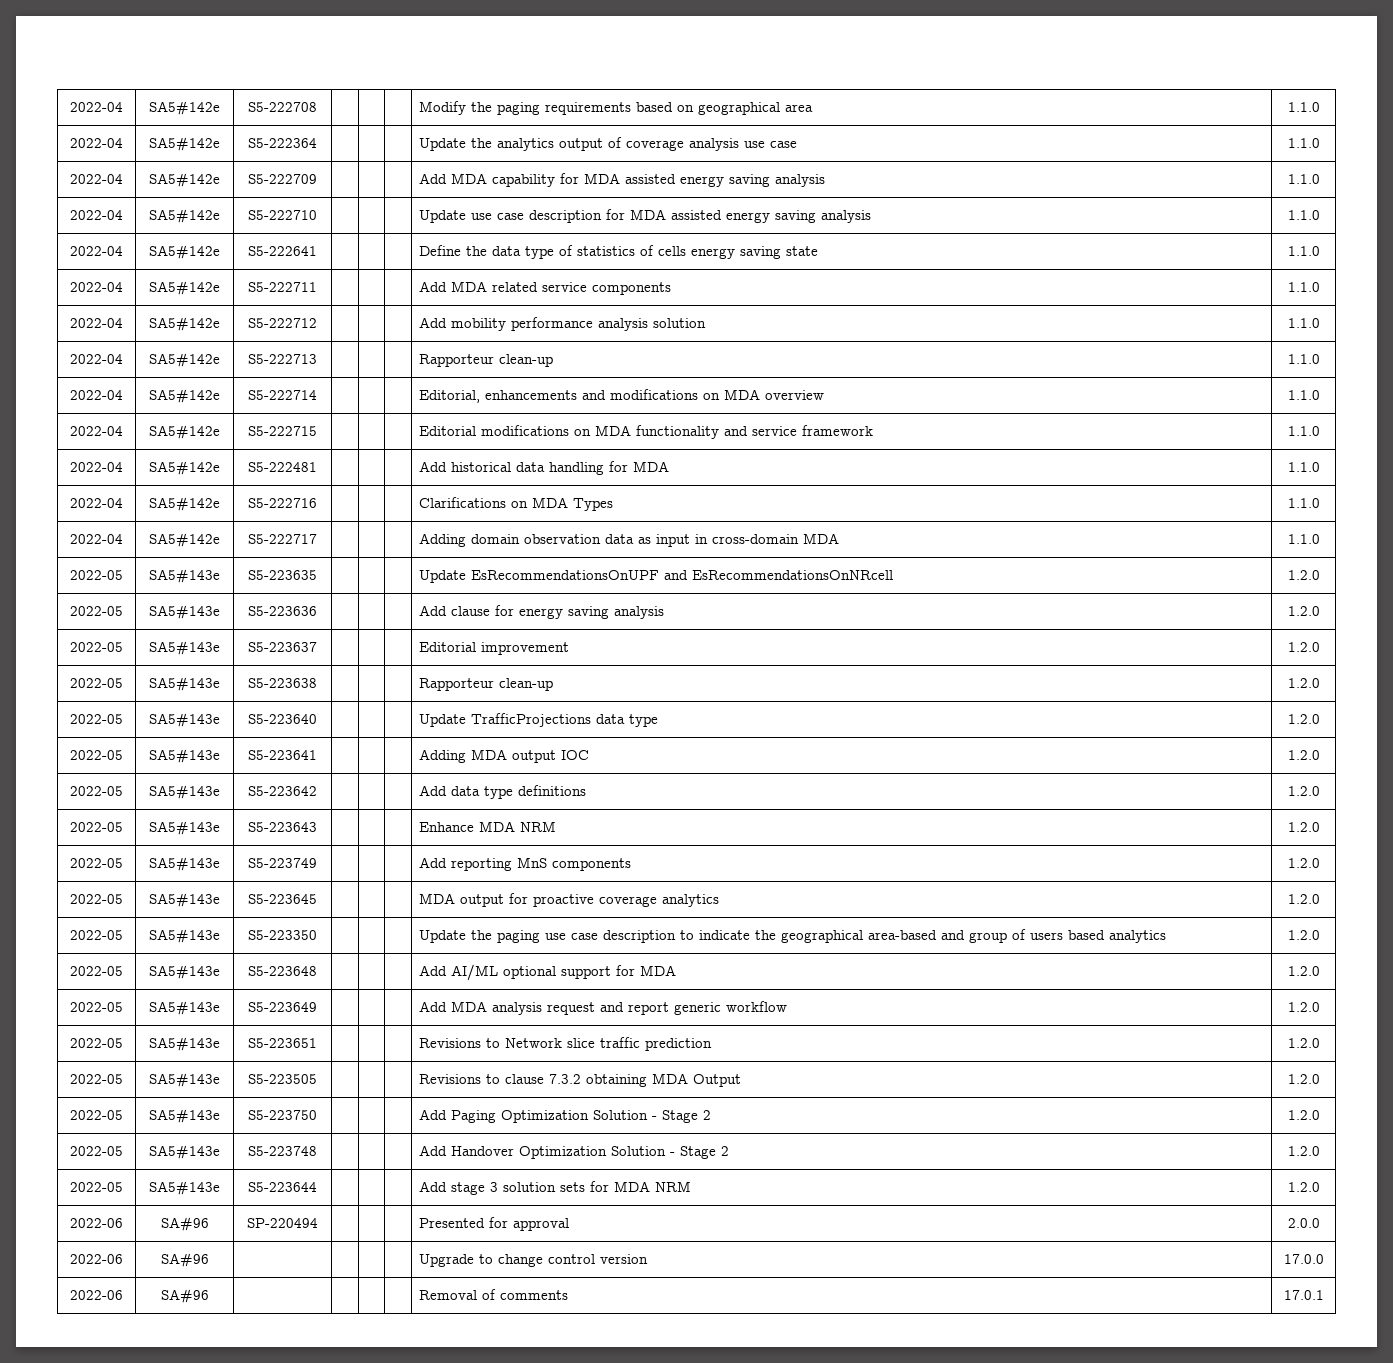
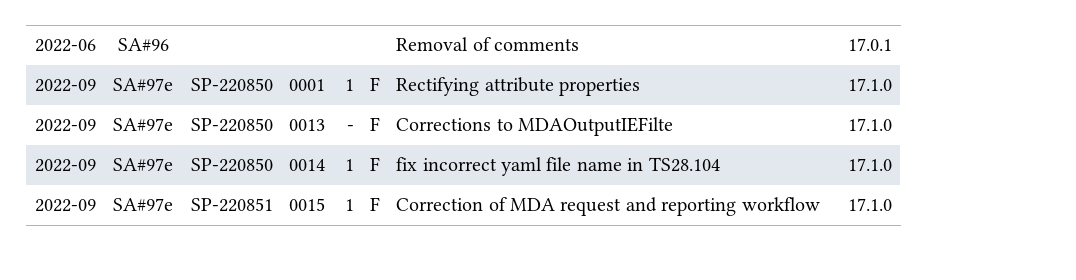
- 2022-04 | SA5#142e | S5-222708 | | | | Modify the paging requirements based on geographical area | 1.1.0
- 2022-04 | SA5#142e | S5-222364 | | | | Update the analytics output of coverage analysis use case | 1.1.0
- 2022-04 | SA5#142e | S5-222709 | | | | Add MDA capability for MDA assisted energy saving analysis | 1.1.0
- 2022-04 | SA5#142e | S5-222710 | | | | Update use case description for MDA assisted energy saving analysis | 1.1.0
- 2022-04 | SA5#142e | S5-222641 | | | | Define the data type of statistics of cells energy saving state | 1.1.0
- 2022-04 | SA5#142e | S5-222711 | | | | Add MDA related service components | 1.1.0
- 2022-04 | SA5#142e | S5-222712 | | | | Add mobility performance analysis solution | 1.1.0
- 2022-04 | SA5#142e | S5-222713 | | | | Rapporteur clean-up | 1.1.0
- 2022-04 | SA5#142e | S5-222714 | | | | Editorial, enhancements and modifications on MDA overview | 1.1.0
- 2022-04 | SA5#142e | S5-222715 | | | | Editorial modifications on MDA functionality and service framework | 1.1.0
- 2022-04 | SA5#142e | S5-222481 | | | | Add historical data handling for MDA | 1.1.0
- 2022-04 | SA5#142e | S5-222716 | | | | Clarifications on MDA Types | 1.1.0
- 2022-04 | SA5#142e | S5-222717 | | | | Adding domain observation data as input in cross-domain MDA | 1.1.0
- 2022-05 | SA5#143e | S5-223635 | | | | Update EsRecommendationsOnUPF and EsRecommendationsOnNRcell | 1.2.0
- 2022-05 | SA5#143e | S5-223636 | | | | Add clause for energy saving analysis | 1.2.0
- 2022-05 | SA5#143e | S5-223637 | | | | Editorial improvement | 1.2.0
- 2022-05 | SA5#143e | S5-223638 | | | | Rapporteur clean-up | 1.2.0
- 2022-05 | SA5#143e | S5-223640 | | | | Update TrafficProjections data type | 1.2.0
- 2022-05 | SA5#143e | S5-223641 | | | | Adding MDA output IOC | 1.2.0
- 2022-05 | SA5#143e | S5-223642 | | | | Add data type definitions | 1.2.0
- 2022-05 | SA5#143e | S5-223643 | | | | Enhance MDA NRM | 1.2.0
- 2022-05 | SA5#143e | S5-223749 | | | | Add reporting MnS components | 1.2.0
- 2022-05 | SA5#143e | S5-223645 | | | | MDA output for proactive coverage analytics | 1.2.0
- 2022-05 | SA5#143e | S5-223350 | | | | Update the paging use case description to indicate the geographical area-based and group of users based analytics | 1.2.0
- 2022-05 | SA5#143e | S5-223648 | | | | Add AI/ML optional support for MDA | 1.2.0
- 2022-05 | SA5#143e | S5-223649 | | | | Add MDA analysis request and report generic workflow | 1.2.0
- 2022-05 | SA5#143e | S5-223651 | | | | Revisions to Network slice traffic prediction | 1.2.0
- 2022-05 | SA5#143e | S5-223505 | | | | Revisions to clause 7.3.2 obtaining MDA Output | 1.2.0
- 2022-05 | SA5#143e | S5-223750 | | | | Add Paging Optimization Solution - Stage 2 | 1.2.0
- 2022-05 | SA5#143e | S5-223748 | | | | Add Handover Optimization Solution - Stage 2 | 1.2.0
- 2022-05 | SA5#143e | S5-223644 | | | | Add stage 3 solution sets for MDA NRM | 1.2.0
- 2022-06 | SA#96 | SP-220494 | | | | Presented for approval | 2.0.0
- 2022-06 | SA#96 | | | | | Upgrade to change control version | 17.0.0
+ 2022-09 | SA#97e | SP-220850 | 0001 | 1 | F | Rectifying attribute properties | 17.1.0
+ 2022-09 | SA#97e | SP-220850 | 0013 | - | F | Corrections to MDAOutputIEFilte | 17.1.0
+ 2022-09 | SA#97e | SP-220850 | 0014 | 1 | F | fix incorrect yaml file name in TS28.104 | 17.1.0
+ 2022-09 | SA#97e | SP-220851 | 0015 | 1 | F | Correction of MDA request and reporting workflow | 17.1.0

